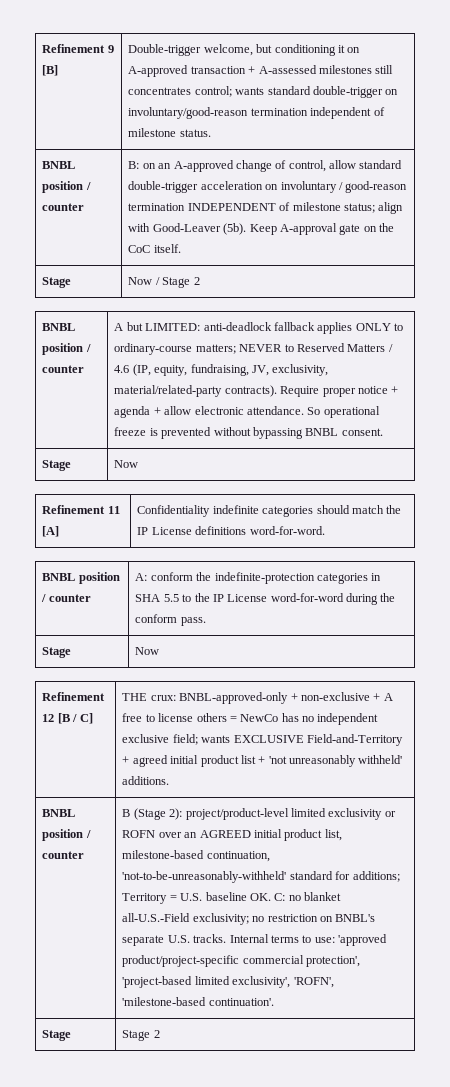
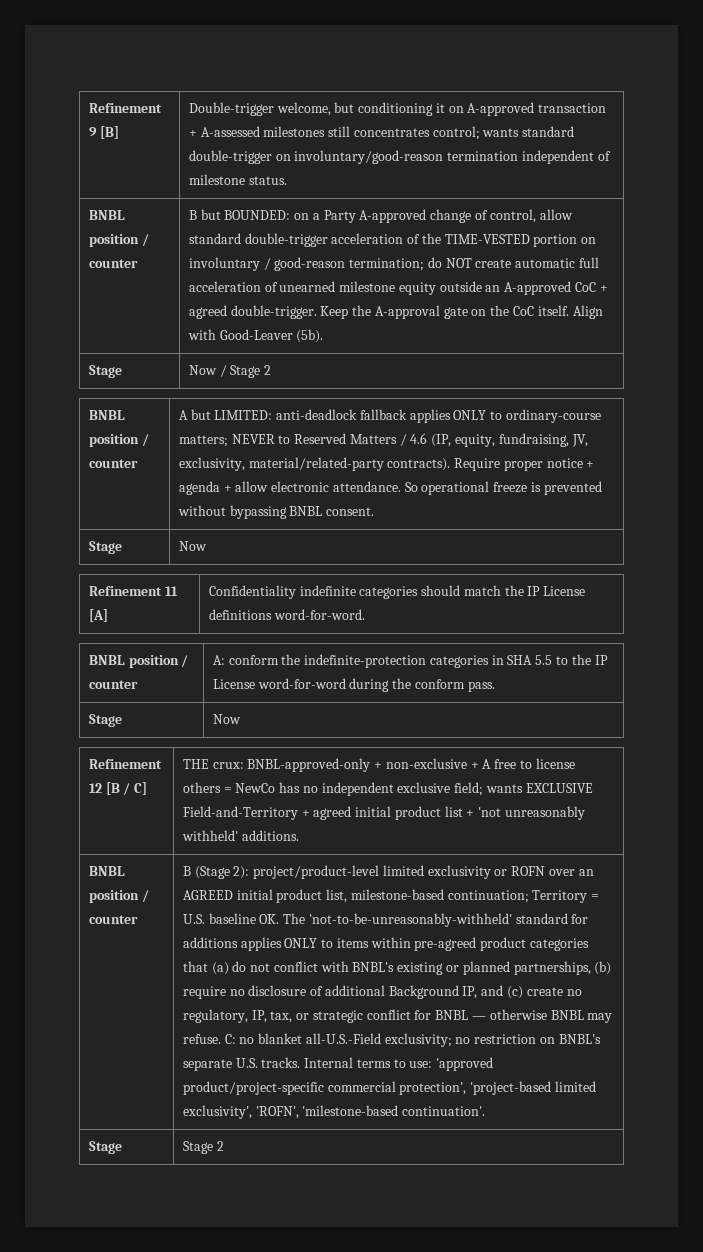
- B: on an A-approved change of control, allow standard double-trigger acceleration on involuntary / good-reason termination INDEPENDENT of milestone status; align with Good-Leaver (5b). Keep A-approval gate on the CoC itself.
+ B but BOUNDED: on a Party A-approved change of control, allow standard double-trigger acceleration of the TIME-VESTED portion on involuntary / good-reason termination; do NOT create automatic full acceleration of unearned milestone equity outside an A-approved CoC + agreed double-trigger. Keep the A-approval gate on the CoC itself. Align with Good-Leaver (5b).
- B (Stage 2): project/product-level limited exclusivity or ROFN over an AGREED initial product list, milestone-based continuation, 'not-to-be-unreasonably-withheld' standard for additions; Territory = U.S. baseline OK. C: no blanket all-U.S.-Field exclusivity; no restriction on BNBL's separate U.S. tracks.
+ B (Stage 2): project/product-level limited exclusivity or ROFN over an AGREED initial product list, milestone-based continuation; Territory = U.S. baseline OK. The 'not-to-be-unreasonably-withheld' standard for additions applies ONLY to items within pre-agreed product categories that (a) do not conflict with BNBL's existing or planned partnerships, (b) require no disclosure of additional Background IP, and (c) create no regulatory, IP, tax, or strategic conflict for BNBL — otherwise BNBL may refuse. C: no blanket all-U.S.-Field exclusivity; no restriction on BNBL's separate U.S. tracks.

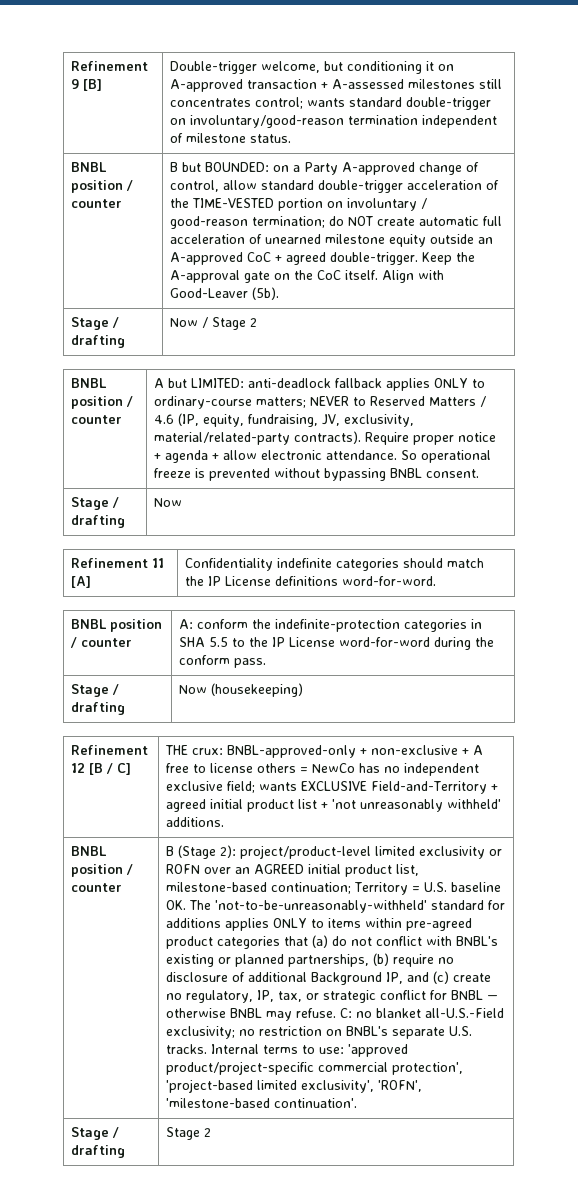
- Stage | Now / Stage 2
+ Stage / drafting | Now / Stage 2
  So operational freeze is prevented without bypassing BNBL consent.
- Stage | Now
+ Stage / drafting | Now
  BNBL position / counter | A: conform the indefinite-protection categories in SHA 5.5 to the IP License word-for-word during the conform pass.
- Stage | Now
+ Stage / drafting | Now (housekeeping)
- Stage | Stage 2
+ Stage / drafting | Stage 2

